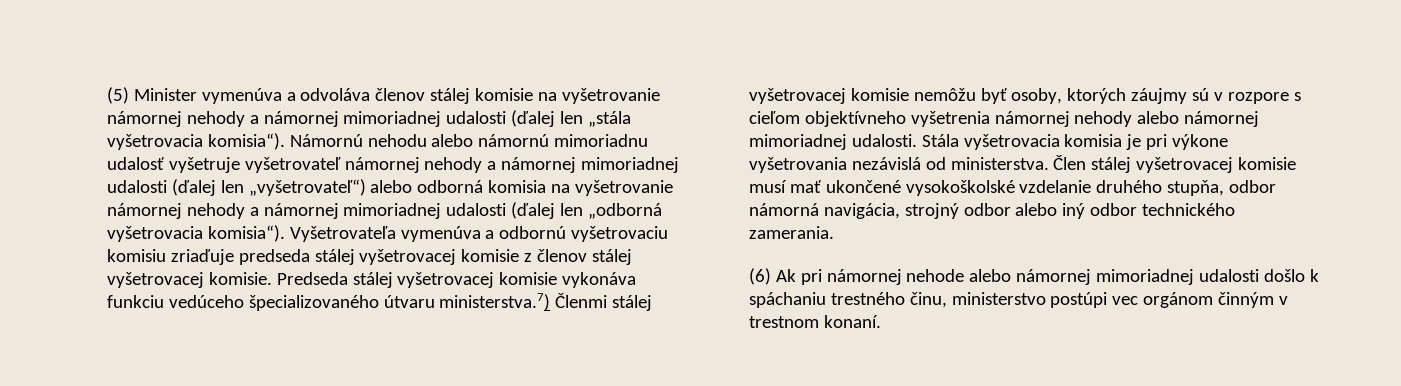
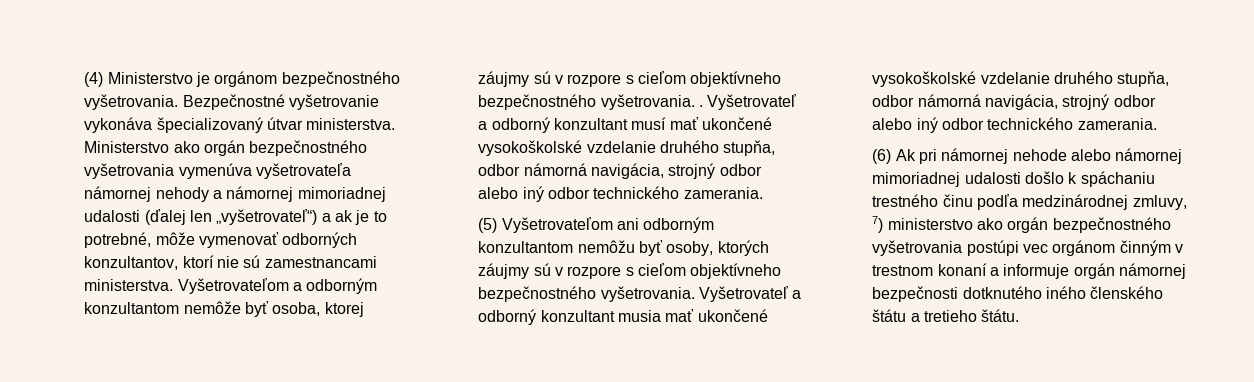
- (5) Minister vymenúva a odvoláva členov stálej komisie na vyšetrovanie námornej nehody a námornej mimoriadnej udalosti (ďalej len „stála vyšetrovacia komisia“). Námornú nehodu alebo námornú mimoriadnu udalosť vyšetruje vyšetrovateľ námornej nehody a námornej mimoriadnej udalosti (ďalej len „vyšetrovateľ“) alebo odborná komisia na vyšetrovanie námornej nehody a námornej mimoriadnej udalosti (ďalej len „odborná vyšetrovacia komisia“). Vyšetrovateľa vymenúva a odbornú vyšetrovaciu komisiu zriaďuje predseda stálej vyšetrovacej komisie z členov stálej vyšetrovacej komisie. Predseda stálej vyšetrovacej komisie vykonáva funkciu vedúceho špecializovaného útvaru ministerstva.7) Členmi stálej vyšetrovacej komisie nemôžu byť osoby, ktorých záujmy sú v rozpore s cieľom objektívneho vyšetrenia námornej nehody alebo námornej mimoriadnej udalosti. Stála vyšetrovacia komisia je pri výkone vyšetrovania nezávislá od ministerstva. Člen stálej vyšetrovacej komisie musí mať ukončené vysokoškolské vzdelanie druhého stupňa, odbor námorná navigácia, strojný odbor alebo iný odbor technického zamerania.
+ (4) Ministerstvo je orgánom bezpečnostného vyšetrovania. Bezpečnostné vyšetrovanie vykonáva špecializovaný útvar ministerstva. Ministerstvo ako orgán bezpečnostného vyšetrovania vymenúva vyšetrovateľa námornej nehody a námornej mimoriadnej udalosti (ďalej len „vyšetrovateľ“) a ak je to potrebné, môže vymenovať odborných konzultantov, ktorí nie sú zamestnancami ministerstva. Vyšetrovateľom a odborným konzultantom nemôže byť osoba, ktorej záujmy sú v rozpore s cieľom objektívneho bezpečnostného vyšetrovania. . Vyšetrovateľ a odborný konzultant musí mať ukončené vysokoškolské vzdelanie druhého stupňa, odbor námorná navigácia, strojný odbor alebo iný odbor technického zamerania.
+ (5) Vyšetrovateľom ani odborným konzultantom nemôžu byť osoby, ktorých záujmy sú v rozpore s cieľom objektívneho bezpečnostného vyšetrovania. Vyšetrovateľ a odborný konzultant musia mať ukončené vysokoškolské vzdelanie druhého stupňa, odbor námorná navigácia, strojný odbor alebo iný odbor technického zamerania.
- (6) Ak pri námornej nehode alebo námornej mimoriadnej udalosti došlo k spáchaniu trestného činu, ministerstvo postúpi vec orgánom činným v trestnom konaní.
+ (6) Ak pri námornej nehode alebo námornej mimoriadnej udalosti došlo k spáchaniu trestného činu podľa medzinárodnej zmluvy, 7) ministerstvo ako orgán bezpečnostného vyšetrovania postúpi vec orgánom činným v trestnom konaní a informuje orgán námornej bezpečnosti dotknutého iného členského štátu a tretieho štátu.

